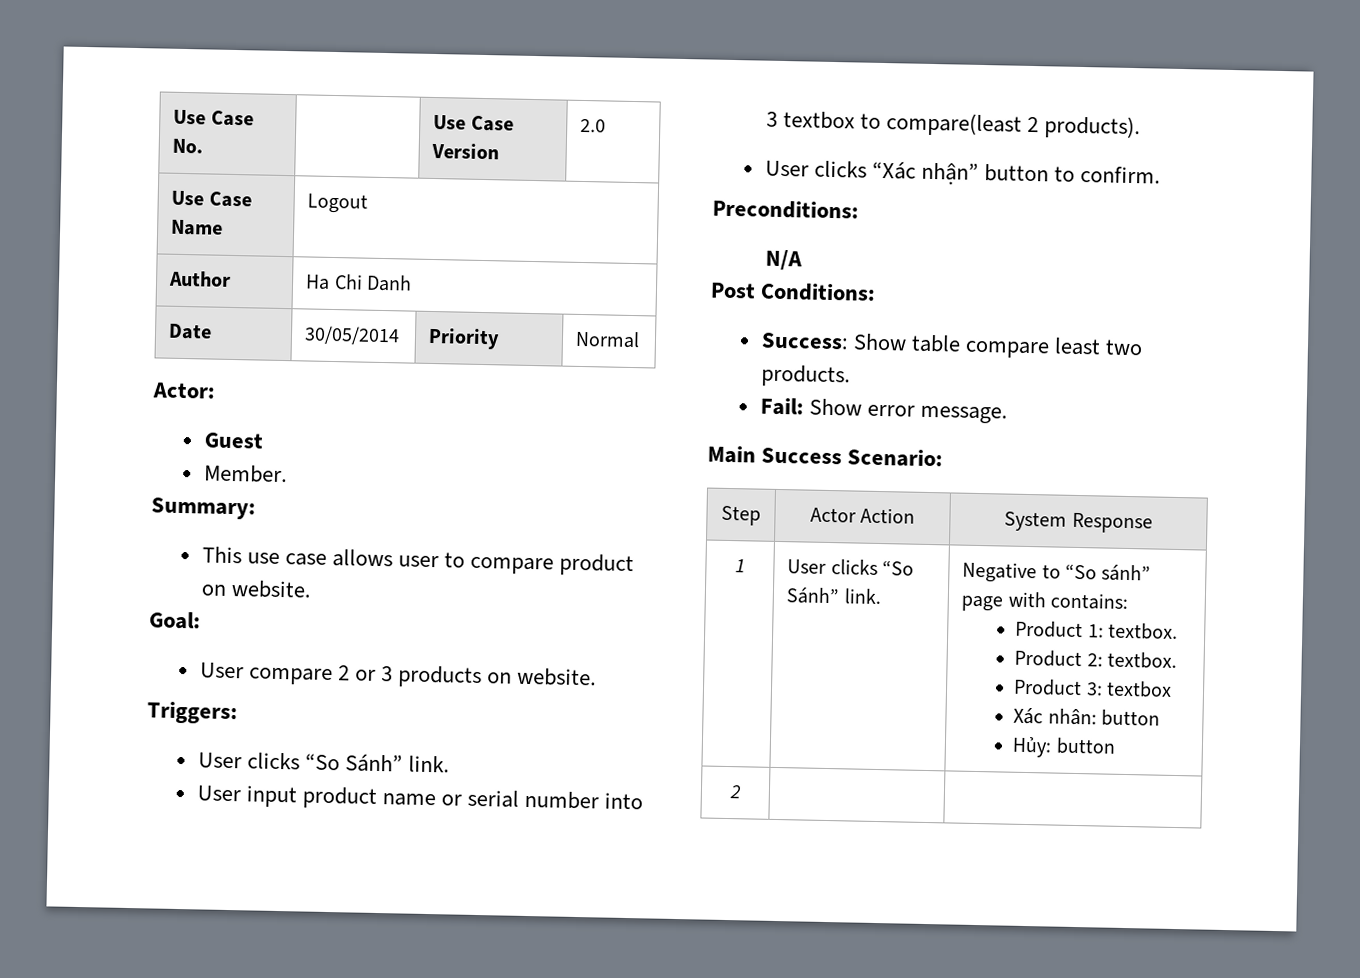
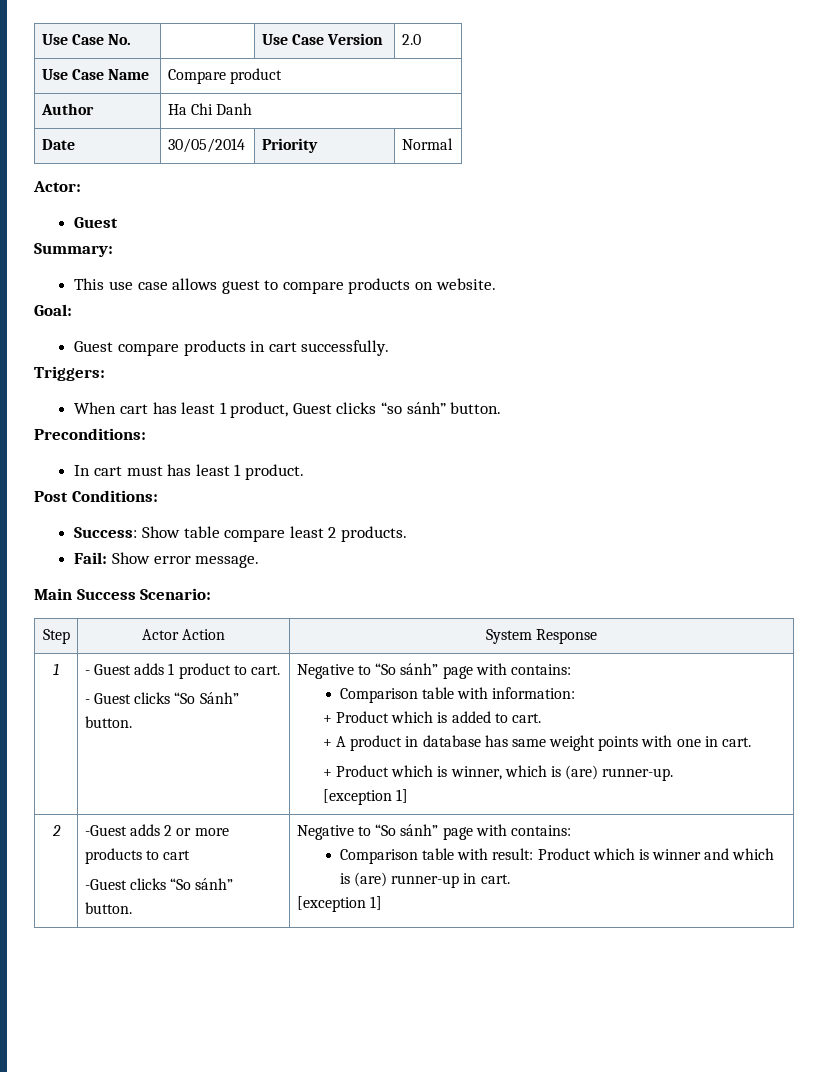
- Use Case Name | Logout
+ Use Case Name | Compare product
- Member.
- This use case allows user to compare product on website.
+ This use case allows guest to compare products on website.
- User compare 2 or 3 products on website.
+ Guest compare products in cart successfully.
  Triggers:
- User clicks “So Sánh” link.
- User input product name or serial number into 3 textbox to compare(least 2 products).
- User clicks “Xác nhận” button to confirm.
+ When cart has least 1 product, Guest clicks “so sánh” button.
  Preconditions:
- N/A
+ In cart must has least 1 product.
- Success: Show table compare least two products.
+ Success: Show table compare least 2 products.
- User clicks “So Sánh” link. | Negative to “So sánh” page with contains:
- Product 1: textbox.
- Product 2: textbox.
- Product 3: textbox
- Xác nhân: button
- Hủy: button
- 2 | |
+ - Guest adds 1 product to cart.
+ - Guest clicks “So Sánh” button. | Negative to “So sánh” page with contains:
+ Comparison table with information:
+ + Product which is added to cart.
+ + A product in database has same weight points with one in cart.
+ + Product which is winner, which is (are) runner-up.
+ [exception 1]
+ 2 | -Guest adds 2 or more products to cart
+ -Guest clicks “So sánh” button. | Negative to “So sánh” page with contains:
+ Comparison table with result: Product which is winner and which is (are) runner-up in cart.
+ [exception 1]

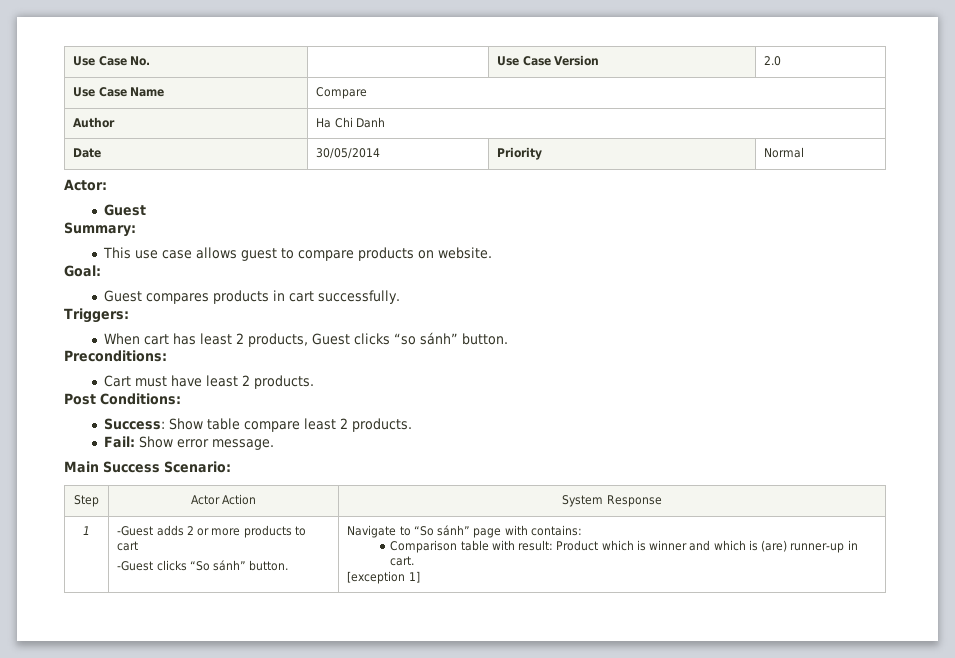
- Use Case Name | Compare product
+ Use Case Name | Compare
- Guest compare products in cart successfully.
+ Guest compares products in cart successfully.
- When cart has least 1 product, Guest clicks “so sánh” button.
+ When cart has least 2 products, Guest clicks “so sánh” button.
- In cart must has least 1 product.
+ Cart must have least 2 products.
- - Guest adds 1 product to cart.
- - Guest clicks “So Sánh” button. | Negative to “So sánh” page with contains:
- Comparison table with information:
- + Product which is added to cart.
- + A product in database has same weight points with one in cart.
- + Product which is winner, which is (are) runner-up.
- [exception 1]
- 2 | -Guest adds 2 or more products to cart
- -Guest clicks “So sánh” button. | Negative to “So sánh” page with contains:
+ -Guest adds 2 or more products to cart
+ -Guest clicks “So sánh” button. | Navigate to “So sánh” page with contains:

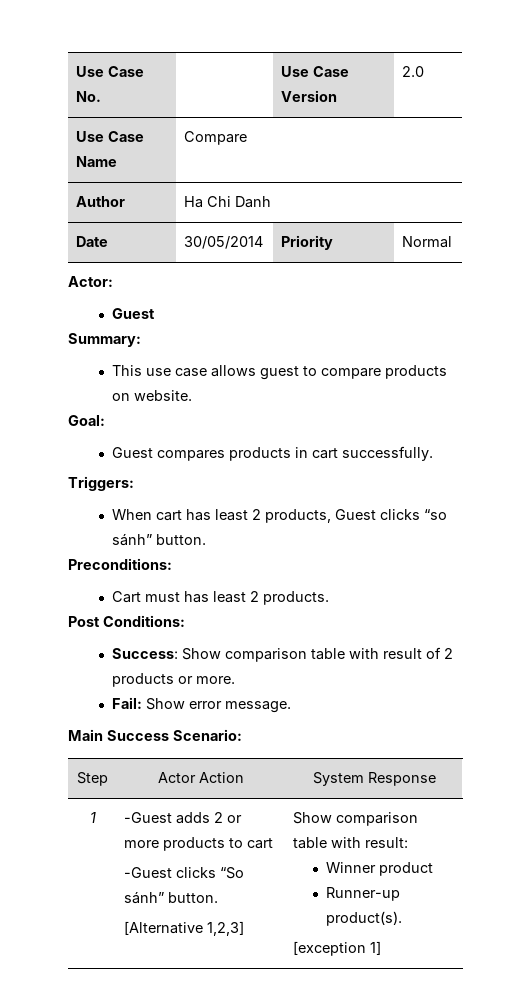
- Cart must have least 2 products.
+ Cart must has least 2 products.
- Success: Show table compare least 2 products.
+ Success: Show comparison table with result of 2 products or more.
  1 | -Guest adds 2 or more products to cart
- -Guest clicks “So sánh” button. | Navigate to “So sánh” page with contains:
- Comparison table with result: Product which is winner and which is (are) runner-up in cart.
+ -Guest clicks “So sánh” button.
+ [Alternative 1,2,3] | Show comparison table with result:
+ Winner product
+ Runner-up product(s).

